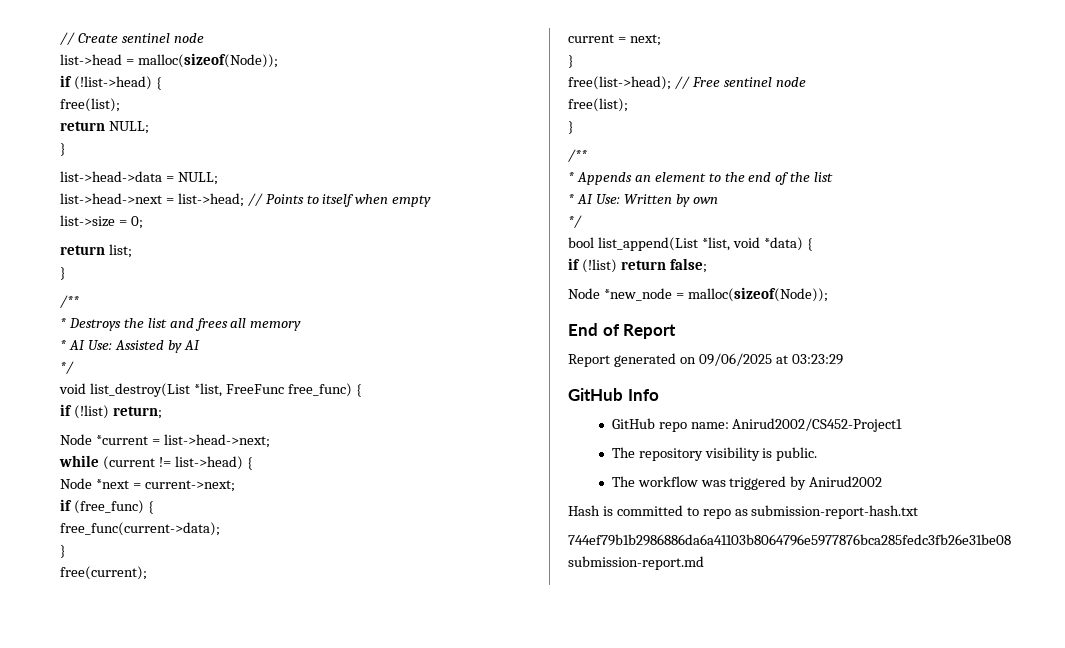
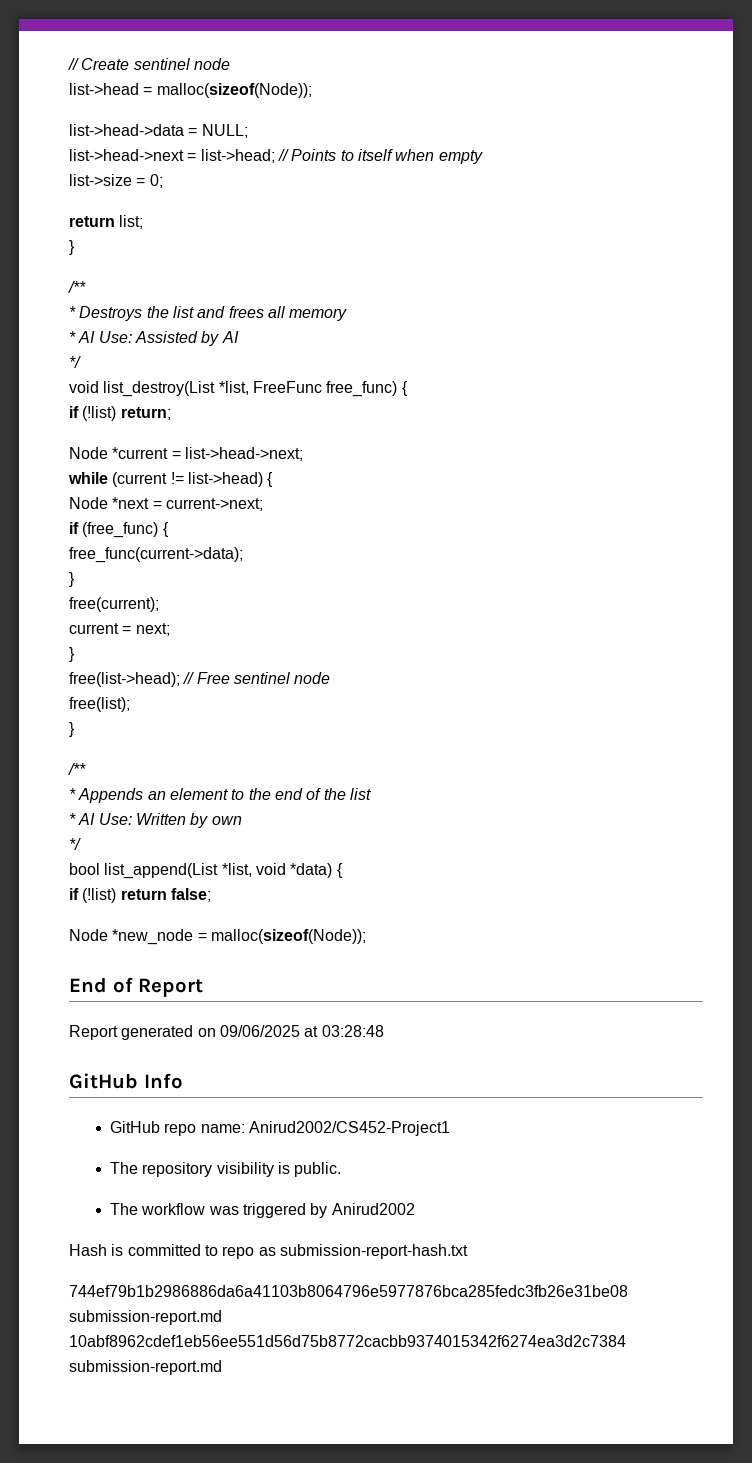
- if (!list->head) {
- free(list);
- return NULL;
- }
- Report generated on 09/06/2025 at 03:23:29
+ Report generated on 09/06/2025 at 03:28:48
- 744ef79b1b2986886da6a41103b8064796e5977876bca285fedc3fb26e31be08 submission-report.md
+ 744ef79b1b2986886da6a41103b8064796e5977876bca285fedc3fb26e31be08 submission-report.md 10abf8962cdef1eb56ee551d56d75b8772cacbb9374015342f6274ea3d2c7384 submission-report.md

